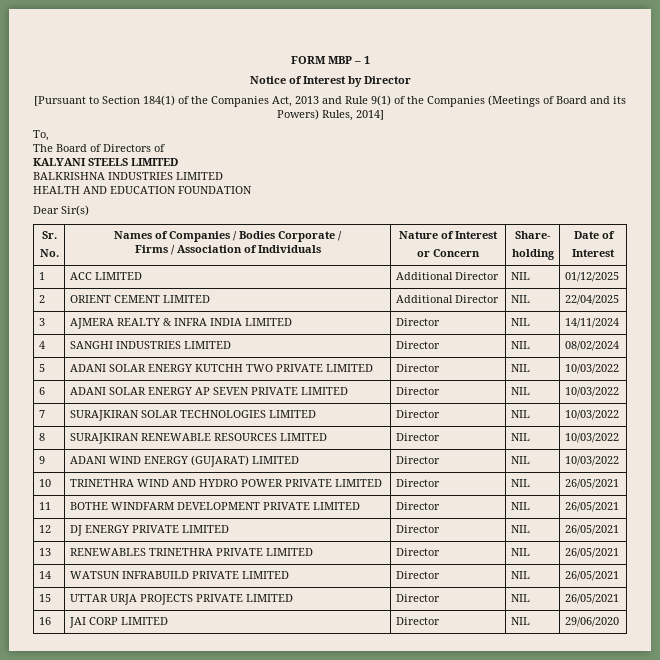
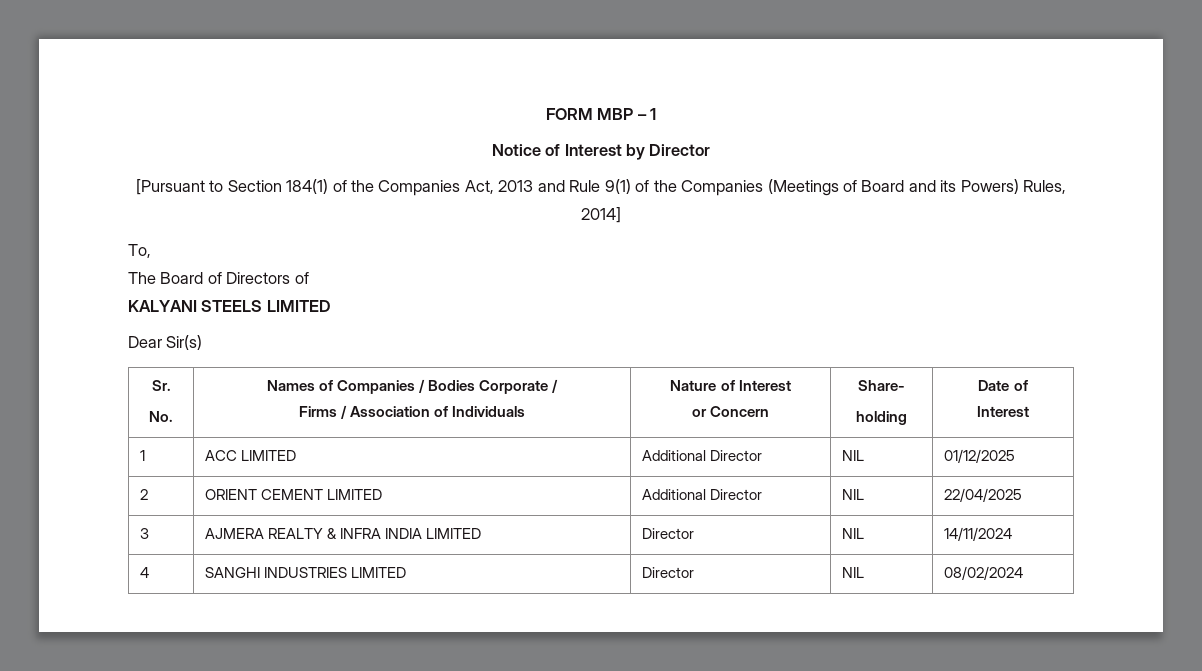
- BALKRISHNA INDUSTRIES LIMITED
- HEALTH AND EDUCATION FOUNDATION
- 5 | ADANI SOLAR ENERGY KUTCHH TWO PRIVATE LIMITED | Director | NIL | 10/03/2022
- 6 | ADANI SOLAR ENERGY AP SEVEN PRIVATE LIMITED | Director | NIL | 10/03/2022
- 7 | SURAJKIRAN SOLAR TECHNOLOGIES LIMITED | Director | NIL | 10/03/2022
- 8 | SURAJKIRAN RENEWABLE RESOURCES LIMITED | Director | NIL | 10/03/2022
- 9 | ADANI WIND ENERGY (GUJARAT) LIMITED | Director | NIL | 10/03/2022
- 10 | TRINETHRA WIND AND HYDRO POWER PRIVATE LIMITED | Director | NIL | 26/05/2021
- 11 | BOTHE WINDFARM DEVELOPMENT PRIVATE LIMITED | Director | NIL | 26/05/2021
- 12 | DJ ENERGY PRIVATE LIMITED | Director | NIL | 26/05/2021
- 13 | RENEWABLES TRINETHRA PRIVATE LIMITED | Director | NIL | 26/05/2021
- 14 | WATSUN INFRABUILD PRIVATE LIMITED | Director | NIL | 26/05/2021
- 15 | UTTAR URJA PROJECTS PRIVATE LIMITED | Director | NIL | 26/05/2021
- 16 | JAI CORP LIMITED | Director | NIL | 29/06/2020

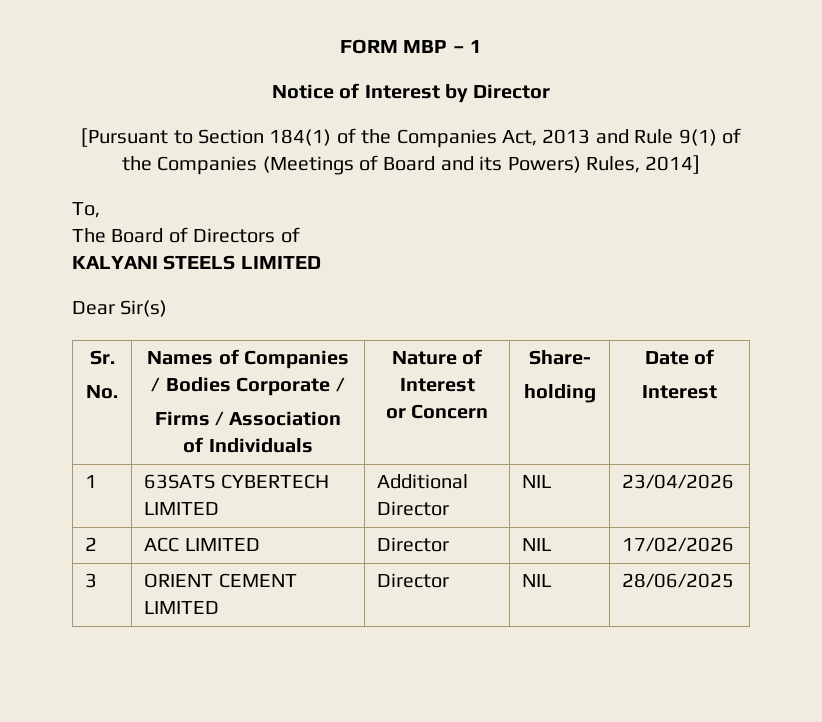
- 1 | ACC LIMITED | Additional Director | NIL | 01/12/2025
+ 1 | 63SATS CYBERTECH LIMITED | Additional Director | NIL | 23/04/2026
- 2 | ORIENT CEMENT LIMITED | Additional Director | NIL | 22/04/2025
- 3 | AJMERA REALTY & INFRA INDIA LIMITED | Director | NIL | 14/11/2024
- 4 | SANGHI INDUSTRIES LIMITED | Director | NIL | 08/02/2024
+ 2 | ACC LIMITED | Director | NIL | 17/02/2026
+ 3 | ORIENT CEMENT LIMITED | Director | NIL | 28/06/2025

